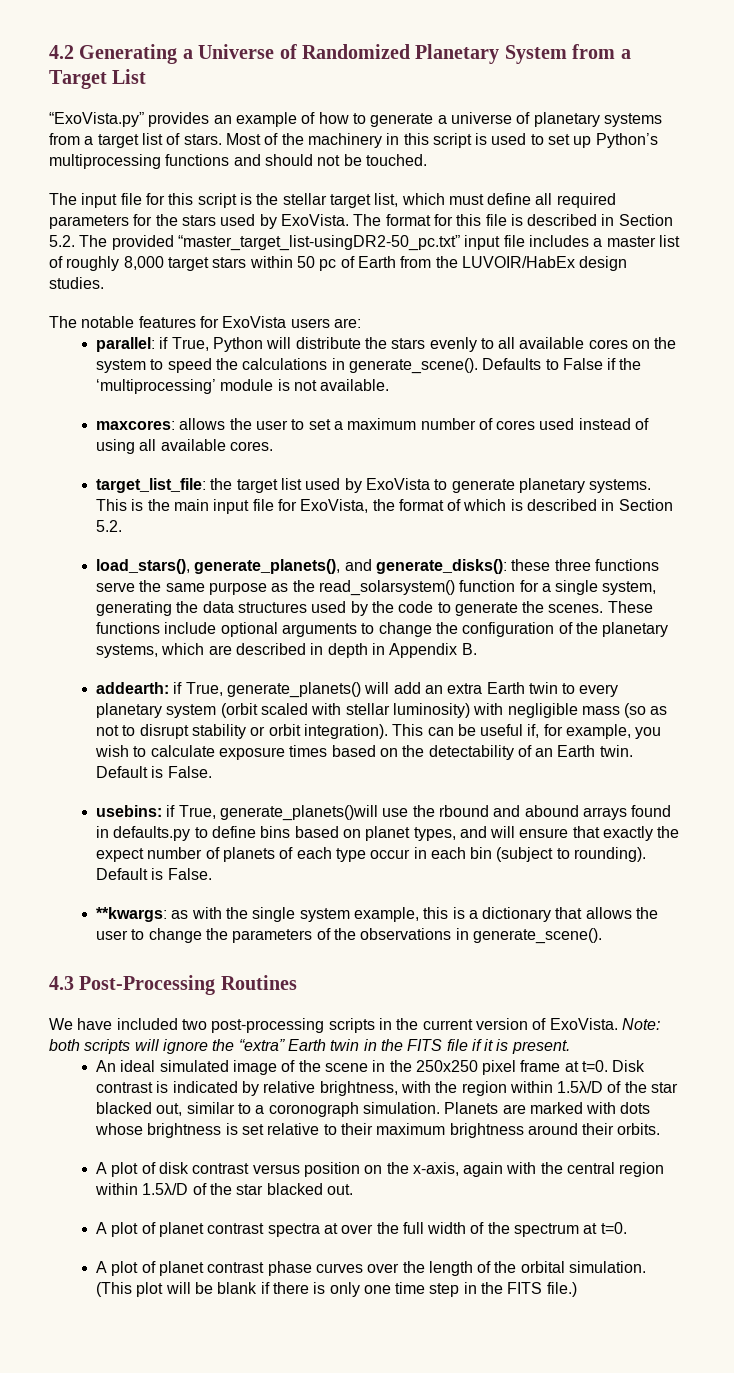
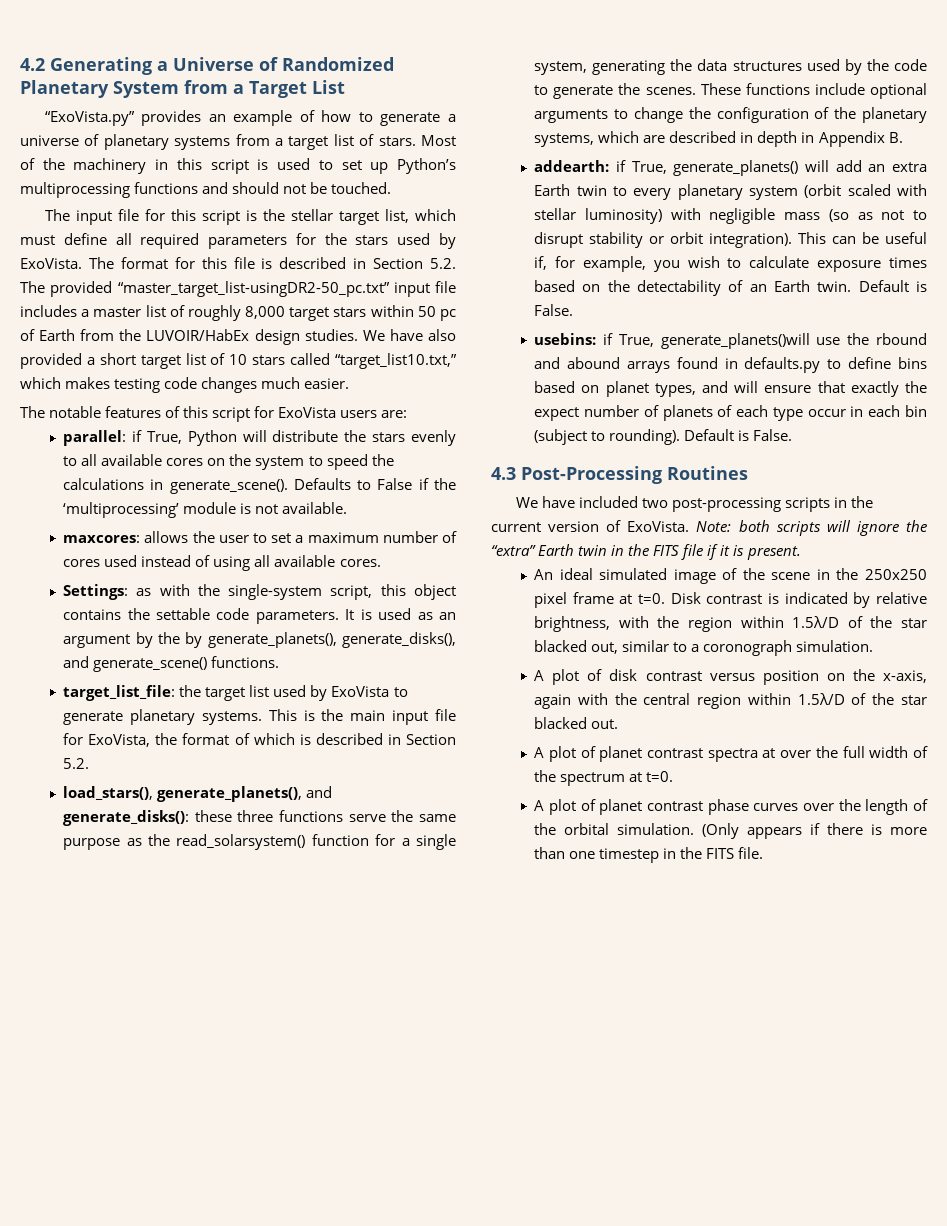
+ We have also provided a short target list of 10 stars called “target_list10.txt,” which makes testing code changes much easier.
- The notable features for ExoVista users are:
+ The notable features of this script for ExoVista users are:
+ Settings: as with the single-system script, this object contains the settable code parameters. It is used as an argument by the by generate_planets(), generate_disks(), and generate_scene() functions.
- **kwargs: as with the single system example, this is a dictionary that allows the user to change the parameters of the observations in generate_scene().
- Planets are marked with dots whose brightness is set relative to their maximum brightness around their orbits.
- (This plot will be blank if there is only one time step in the FITS file.)
+ (Only appears if there is more than one timestep in the FITS file.

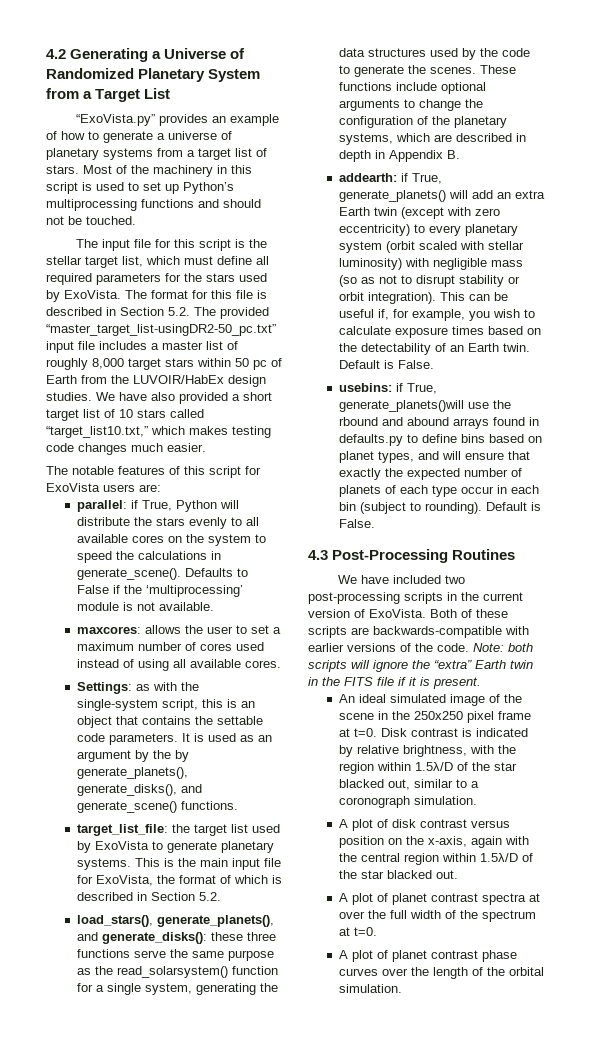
- Settings: as with the single-system script, this object contains the settable code parameters.
+ Settings: as with the single-system script, this is an object that contains the settable code parameters.
- addearth: if True, generate_planets() will add an extra Earth twin to every planetary system (orbit scaled with stellar luminosity) with negligible mass (so as not to disrupt stability or orbit integration).
+ addearth: if True, generate_planets() will add an extra Earth twin (except with zero eccentricity) to every planetary system (orbit scaled with stellar luminosity) with negligible mass (so as not to disrupt stability or orbit integration).
- usebins: if True, generate_planets()will use the rbound and abound arrays found in defaults.py to define bins based on planet types, and will ensure that exactly the expect number of planets of each type occur in each bin (subject to rounding).
+ usebins: if True, generate_planets()will use the rbound and abound arrays found in defaults.py to define bins based on planet types, and will ensure that exactly the expected number of planets of each type occur in each bin (subject to rounding).
+ Both of these scripts are backwards-compatible with earlier versions of the code.
- (Only appears if there is more than one timestep in the FITS file.

